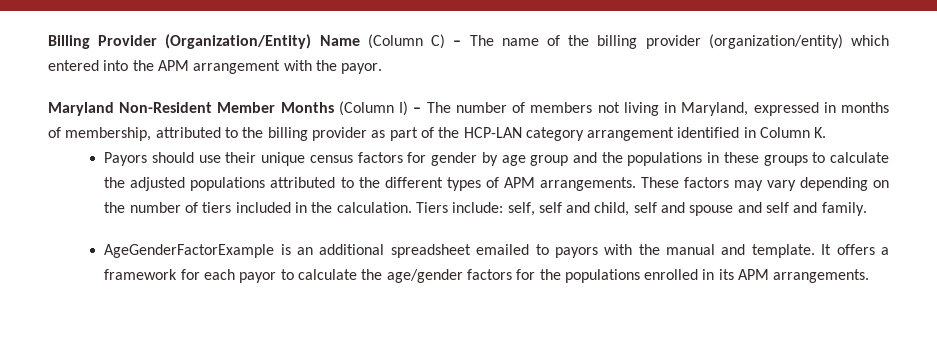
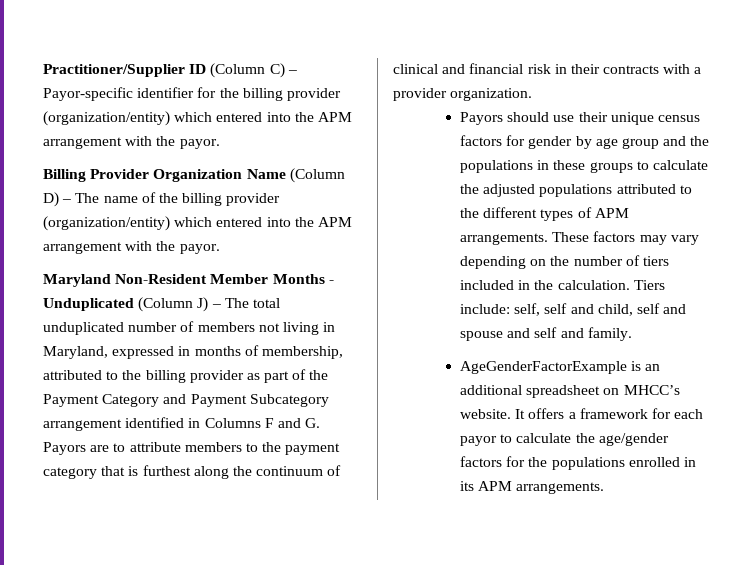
+ Practitioner/Supplier ID (Column C) – Payor-specific identifier for the billing provider (organization/entity) which entered into the APM arrangement with the payor.
- Billing Provider (Organization/Entity) Name (Column C) – The name of the billing provider (organization/entity) which entered into the APM arrangement with the payor.
+ Billing Provider Organization Name (Column D) – The name of the billing provider (organization/entity) which entered into the APM arrangement with the payor.
- Maryland Non-Resident Member Months (Column I) – The number of members not living in Maryland, expressed in months of membership, attributed to the billing provider as part of the HCP-LAN category arrangement identified in Column K.
+ Maryland Non-Resident Member Months - Unduplicated (Column J) – The total unduplicated number of members not living in Maryland, expressed in months of membership, attributed to the billing provider as part of the Payment Category and Payment Subcategory arrangement identified in Columns F and G. Payors are to attribute members to the payment category that is furthest along the continuum of clinical and financial risk in their contracts with a provider organization.
- AgeGenderFactorExample is an additional spreadsheet emailed to payors with the manual and template.
+ AgeGenderFactorExample is an additional spreadsheet on MHCC’s website.

